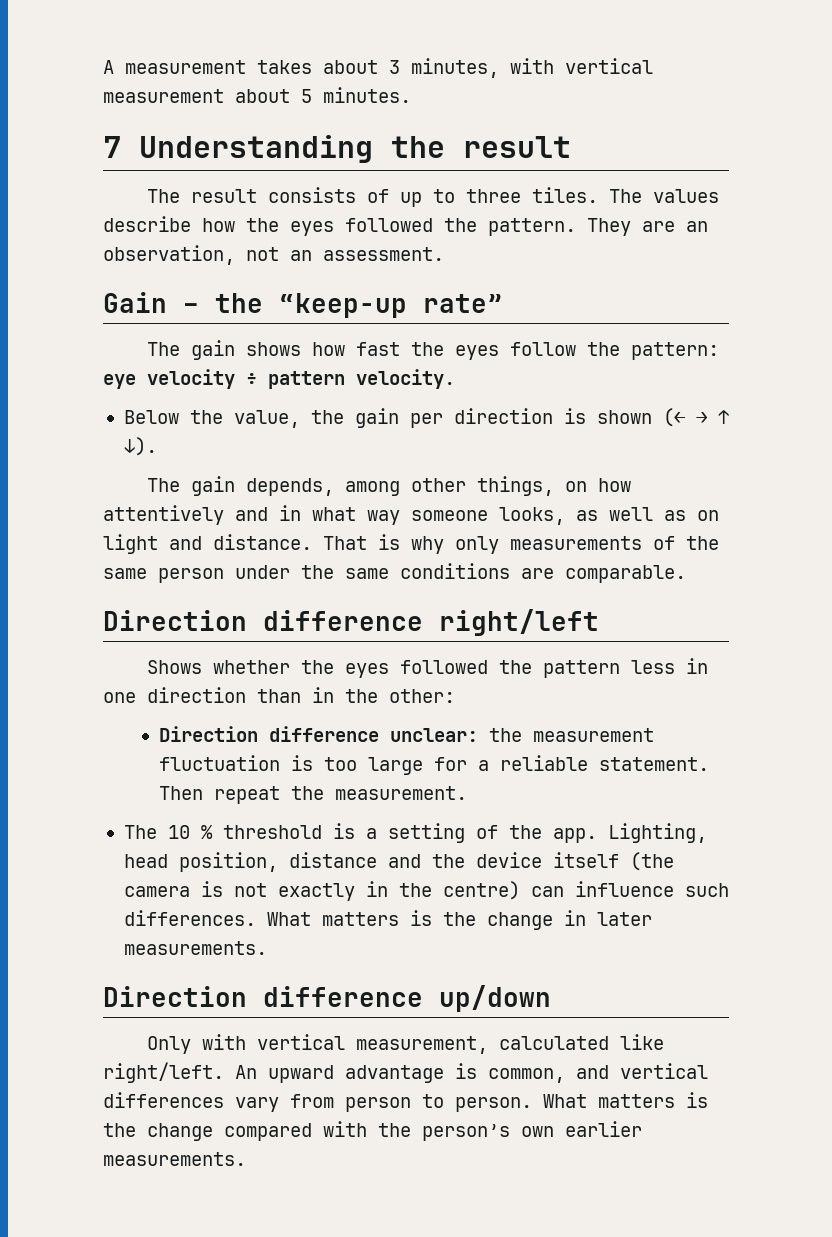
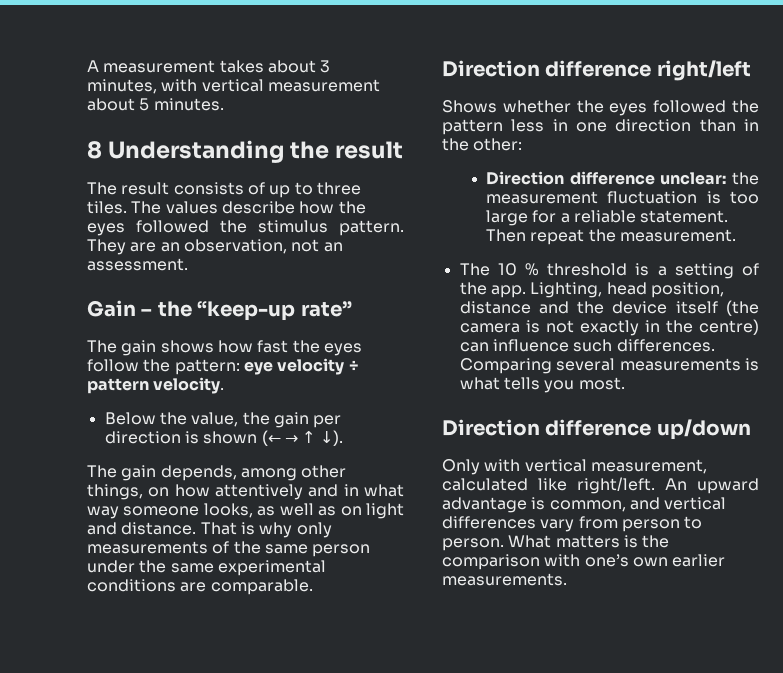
- 7 Understanding the result
+ 8 Understanding the result
- The values describe how the eyes followed the pattern.
+ The values describe how the eyes followed the stimulus pattern.
- That is why only measurements of the same person under the same conditions are comparable.
+ That is why only measurements of the same person under the same experimental conditions are comparable.
- What matters is the change in later measurements.
+ Comparing several measurements is what tells you most.
- What matters is the change compared with the person’s own earlier measurements.
+ What matters is the comparison with one’s own earlier measurements.

